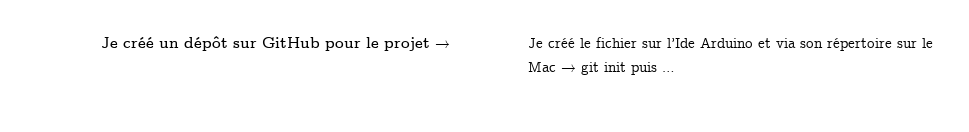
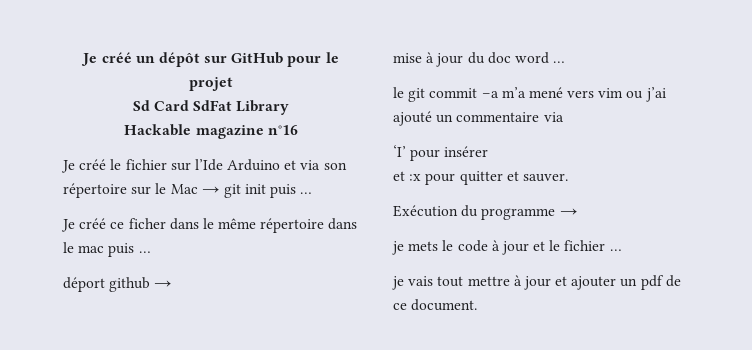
- Je créé un dépôt sur GitHub pour le projet →
+ Je créé un dépôt sur GitHub pour le projet
+ Sd Card SdFat Library
+ Hackable magazine n°16
+ Je créé ce ficher dans le même répertoire dans le mac puis …
+ déport github →
+ mise à jour du doc word …
+ le git commit –a m’a mené vers vim ou j’ai ajouté un commentaire via
+ ‘I’ pour insérer
+ et :x pour quitter et sauver.
+ Exécution du programme →
+ je mets le code à jour et le fichier …
+ je vais tout mettre à jour et ajouter un pdf de ce document.

